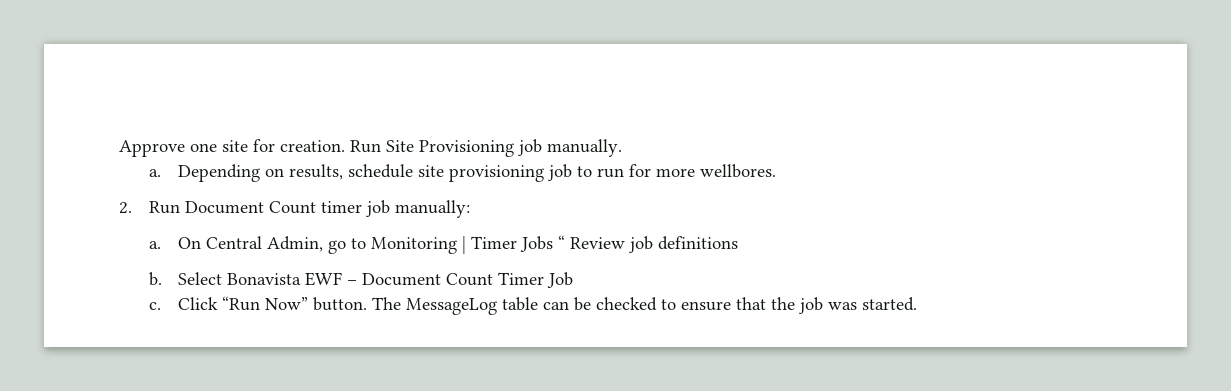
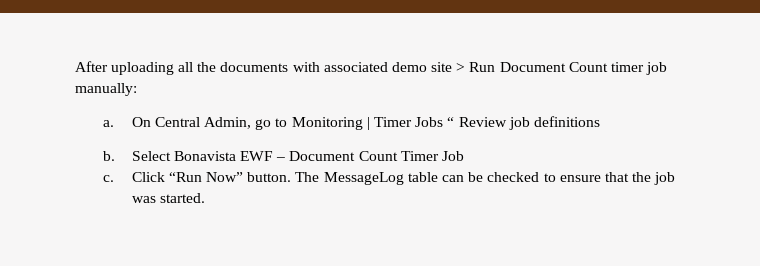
- Approve one site for creation. Run Site Provisioning job manually.
- a. Depending on results, schedule site provisioning job to run for more wellbores.
- 2. Run Document Count timer job manually:
+ After uploading all the documents with associated demo site > Run Document Count timer job manually:

